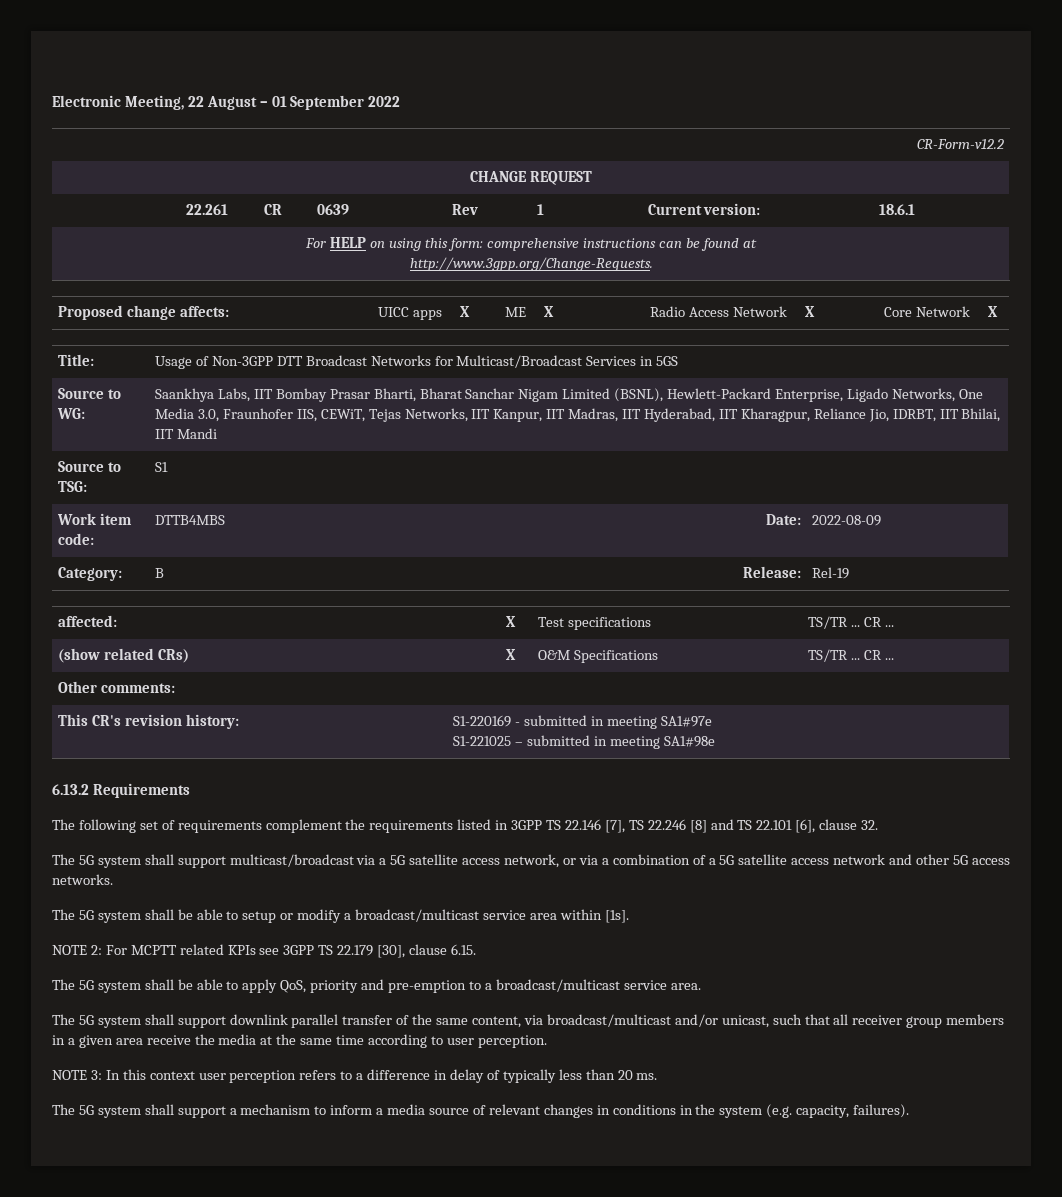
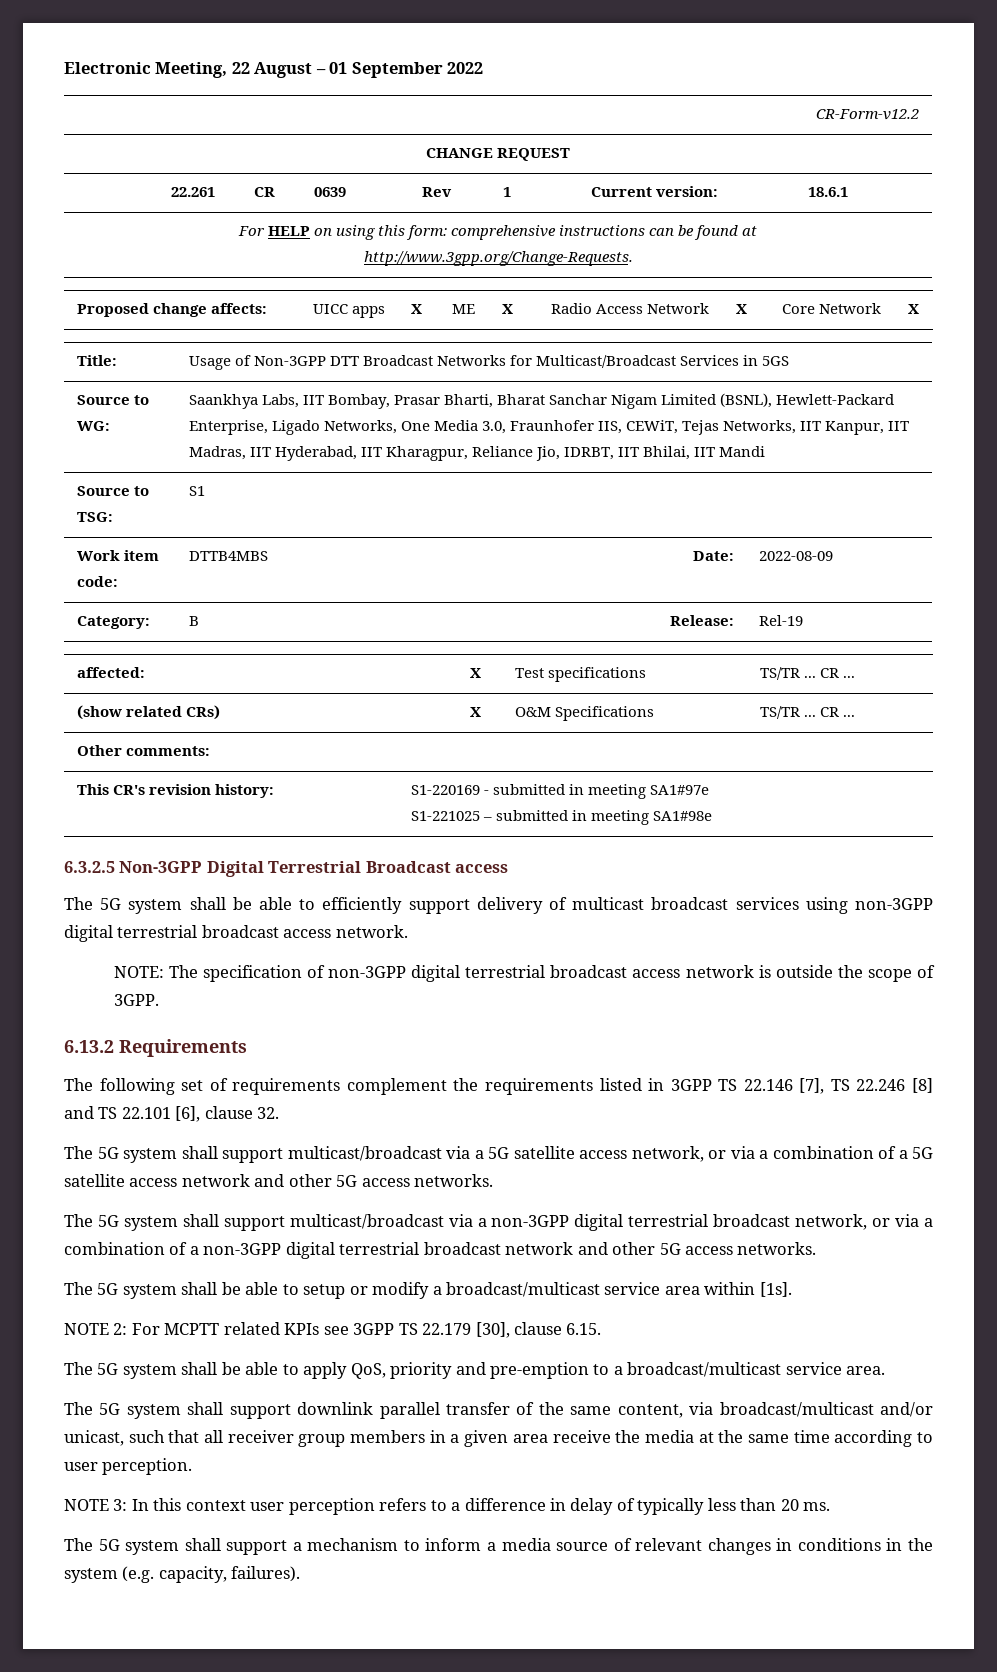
- Saankhya Labs, IIT Bombay Prasar Bharti, Bharat Sanchar Nigam Limited (BSNL), Hewlett-Packard Enterprise, Ligado Networks, One Media 3.0, Fraunhofer IIS, CEWiT, Tejas Networks, IIT Kanpur, IIT Madras, IIT Hyderabad, IIT Kharagpur, Reliance Jio, IDRBT, IIT Bhilai, IIT Mandi
+ Saankhya Labs, IIT Bombay, Prasar Bharti, Bharat Sanchar Nigam Limited (BSNL), Hewlett-Packard Enterprise, Ligado Networks, One Media 3.0, Fraunhofer IIS, CEWiT, Tejas Networks, IIT Kanpur, IIT Madras, IIT Hyderabad, IIT Kharagpur, Reliance Jio, IDRBT, IIT Bhilai, IIT Mandi
+ 6.3.2.5 Non-3GPP Digital Terrestrial Broadcast access
+ The 5G system shall be able to efficiently support delivery of multicast broadcast services using non-3GPP digital terrestrial broadcast access network.
+ NOTE: The specification of non-3GPP digital terrestrial broadcast access network is outside the scope of 3GPP.
+ The 5G system shall support multicast/broadcast via a non-3GPP digital terrestrial broadcast network, or via a combination of a non-3GPP digital terrestrial broadcast network and other 5G access networks.

